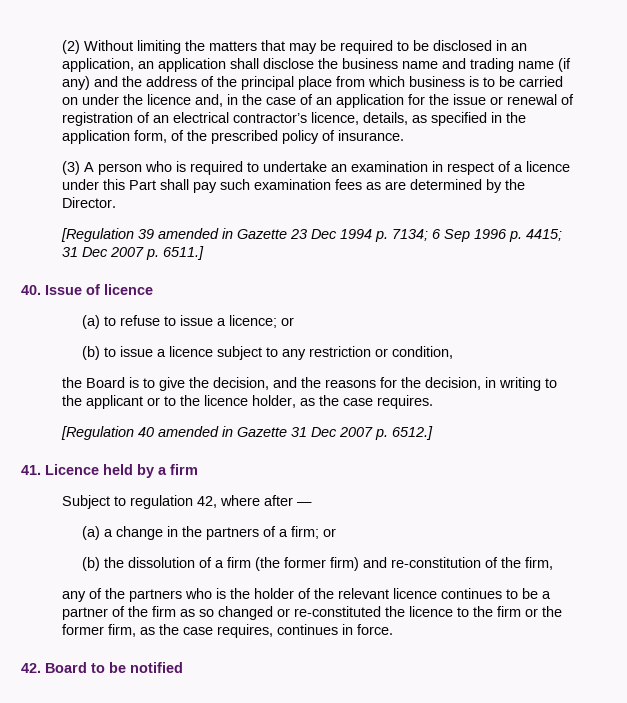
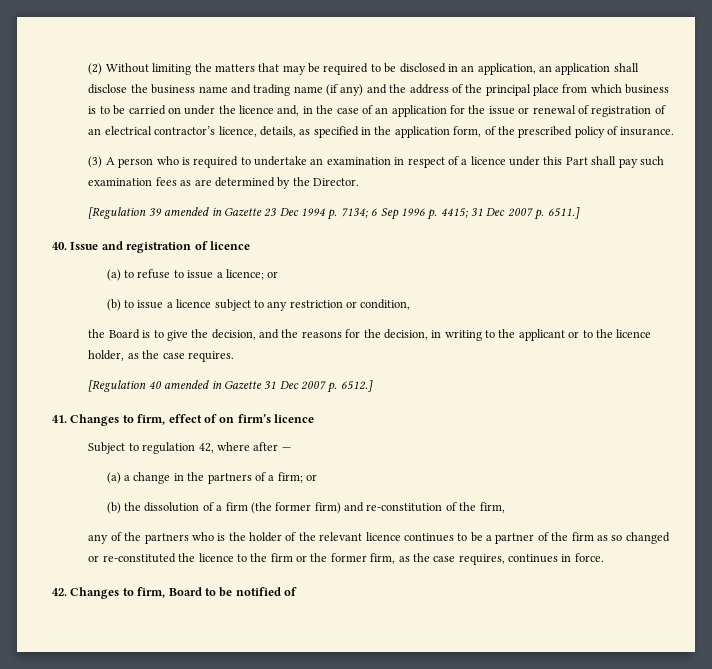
- 40. Issue of licence
+ 40. Issue and registration of licence
- 41. Licence held by a firm
+ 41. Changes to firm, effect of on firm’s licence
- 42. Board to be notified
+ 42. Changes to firm, Board to be notified of

